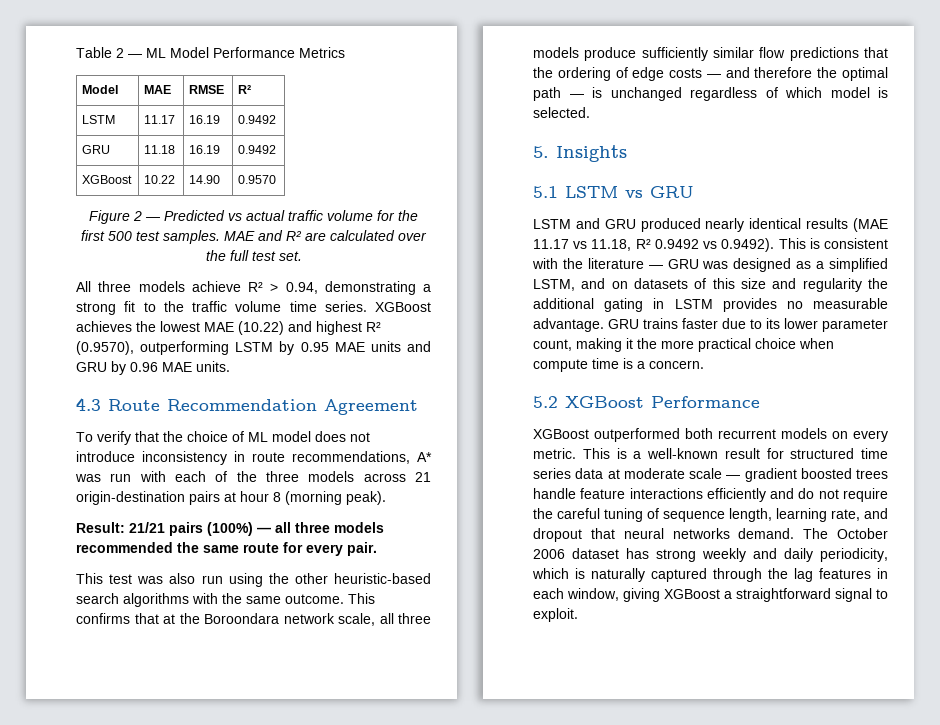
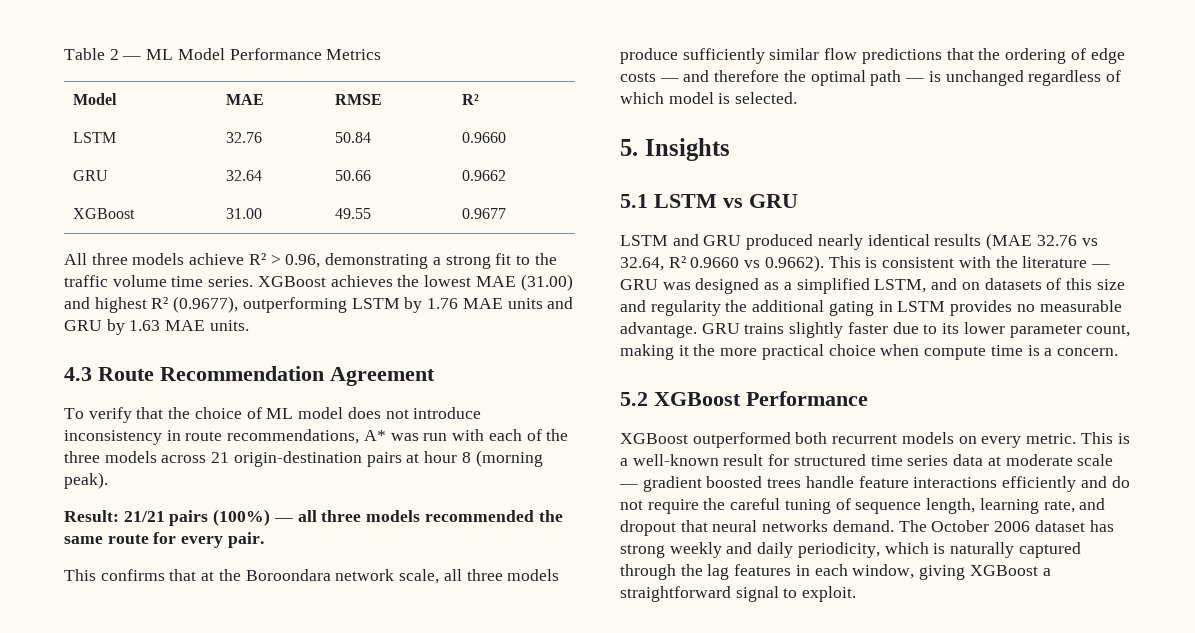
- LSTM | 11.17 | 16.19 | 0.9492
- GRU | 11.18 | 16.19 | 0.9492
- XGBoost | 10.22 | 14.90 | 0.9570
- Figure 2 — Predicted vs actual traffic volume for the first 500 test samples. MAE and R² are calculated over the full test set.
+ LSTM | 32.76 | 50.84 | 0.9660
+ GRU | 32.64 | 50.66 | 0.9662
+ XGBoost | 31.00 | 49.55 | 0.9677
- All three models achieve R² > 0.94, demonstrating a strong fit to the traffic volume time series.
+ All three models achieve R² > 0.96, demonstrating a strong fit to the traffic volume time series.
- XGBoost achieves the lowest MAE (10.22) and highest R² (0.9570), outperforming LSTM by 0.95 MAE units and GRU by 0.96 MAE units.
+ XGBoost achieves the lowest MAE (31.00) and highest R² (0.9677), outperforming LSTM by 1.76 MAE units and GRU by 1.63 MAE units.
- This test was also run using the other heuristic-based search algorithms with the same outcome. This confirms that at the Boroondara network scale, all three models produce sufficiently similar flow predictions that the ordering of edge costs — and therefore the optimal path — is unchanged regardless of which model is selected.
+ This confirms that at the Boroondara network scale, all three models produce sufficiently similar flow predictions that the ordering of edge costs — and therefore the optimal path — is unchanged regardless of which model is selected.
- LSTM and GRU produced nearly identical results (MAE 11.17 vs 11.18, R² 0.9492 vs 0.9492). This is consistent with the literature — GRU was designed as a simplified LSTM, and on datasets of this size and regularity the additional gating in LSTM provides no measurable advantage.
+ LSTM and GRU produced nearly identical results (MAE 32.76 vs 32.64, R² 0.9660 vs 0.9662). This is consistent with the literature — GRU was designed as a simplified LSTM, and on datasets of this size and regularity the additional gating in LSTM provides no measurable advantage.
- GRU trains faster due to its lower parameter count, making it the more practical choice when compute time is a concern.
+ GRU trains slightly faster due to its lower parameter count, making it the more practical choice when compute time is a concern.

